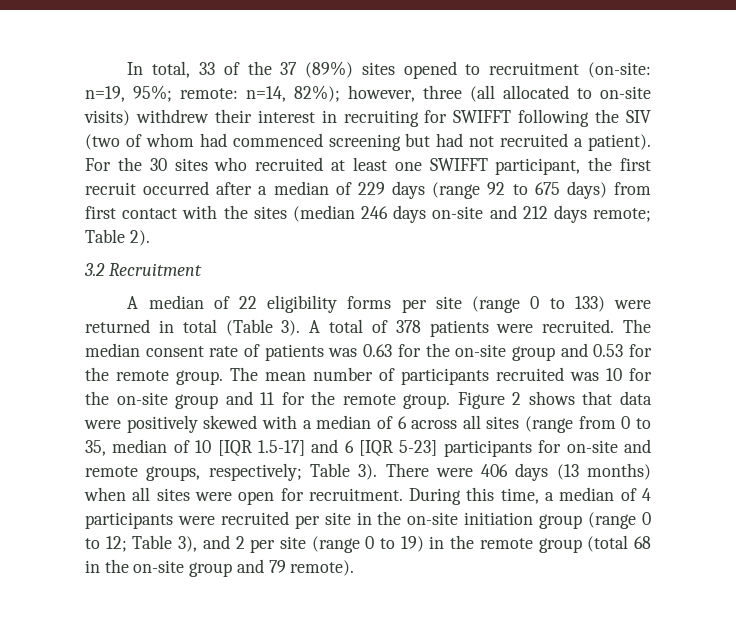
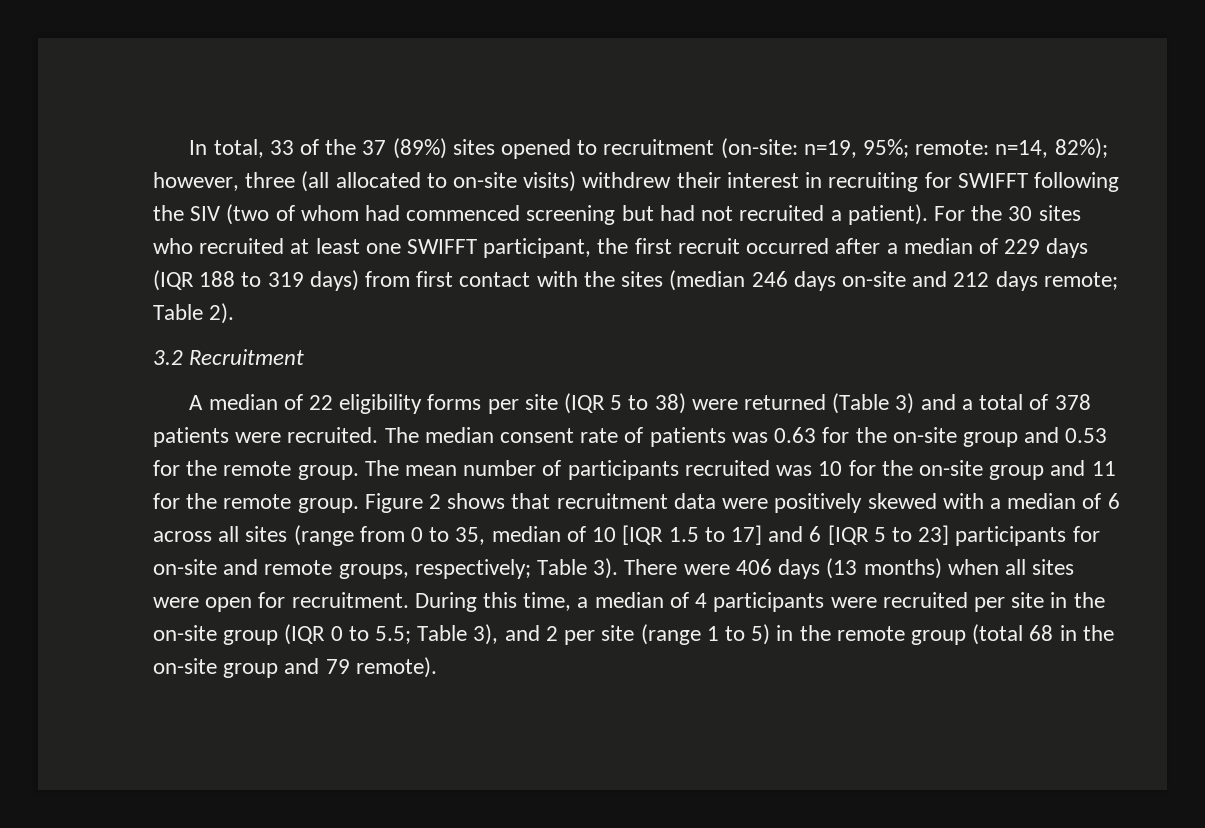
- For the 30 sites who recruited at least one SWIFFT participant, the first recruit occurred after a median of 229 days (range 92 to 675 days) from first contact with the sites (median 246 days on-site and 212 days remote; Table 2).
+ For the 30 sites who recruited at least one SWIFFT participant, the first recruit occurred after a median of 229 days (IQR 188 to 319 days) from first contact with the sites (median 246 days on-site and 212 days remote; Table 2).
- A median of 22 eligibility forms per site (range 0 to 133) were returned in total (Table 3). A total of 378 patients were recruited.
+ A median of 22 eligibility forms per site (IQR 5 to 38) were returned (Table 3) and a total of 378 patients were recruited.
- Figure 2 shows that data were positively skewed with a median of 6 across all sites (range from 0 to 35, median of 10 [IQR 1.5-17] and 6 [IQR 5-23] participants for on-site and remote groups, respectively; Table 3).
+ Figure 2 shows that recruitment data were positively skewed with a median of 6 across all sites (range from 0 to 35, median of 10 [IQR 1.5 to 17] and 6 [IQR 5 to 23] participants for on-site and remote groups, respectively; Table 3).
- During this time, a median of 4 participants were recruited per site in the on-site initiation group (range 0 to 12; Table 3), and 2 per site (range 0 to 19) in the remote group (total 68 in the on-site group and 79 remote).
+ During this time, a median of 4 participants were recruited per site in the on-site group (IQR 0 to 5.5; Table 3), and 2 per site (range 1 to 5) in the remote group (total 68 in the on-site group and 79 remote).

